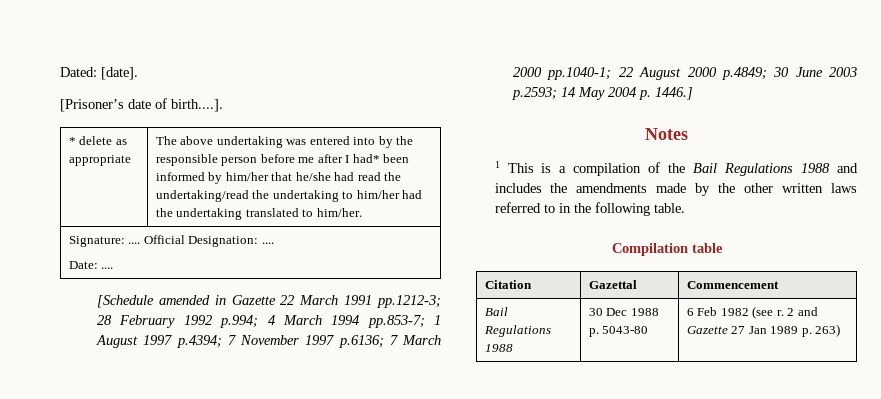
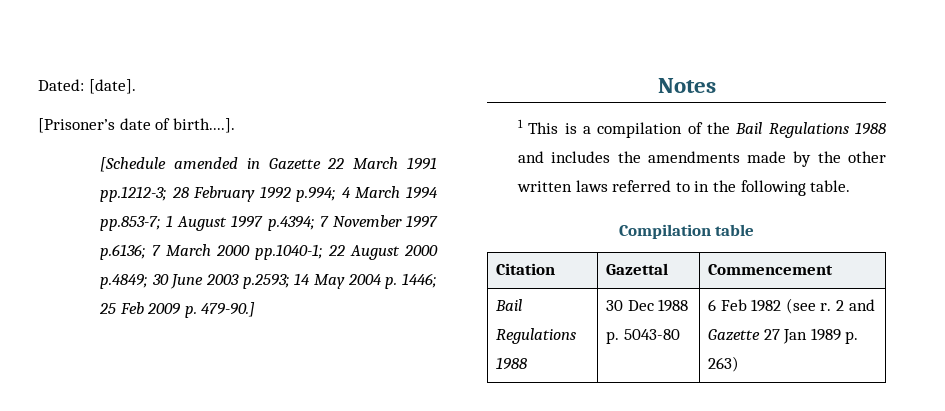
- * delete as appropriate | The above undertaking was entered into by the responsible person before me after I had* been informed by him/her that he/she had read the undertaking/read the undertaking to him/her had the undertaking translated to him/her.
- Signature: .... Official Designation: ....
- Date: ....
- [Schedule amended in Gazette 22 March 1991 pp.1212-3; 28 February 1992 p.994; 4 March 1994 pp.853-7; 1 August 1997 p.4394; 7 November 1997 p.6136; 7 March 2000 pp.1040-1; 22 August 2000 p.4849; 30 June 2003 p.2593; 14 May 2004 p. 1446.]
+ [Schedule amended in Gazette 22 March 1991 pp.1212-3; 28 February 1992 p.994; 4 March 1994 pp.853-7; 1 August 1997 p.4394; 7 November 1997 p.6136; 7 March 2000 pp.1040-1; 22 August 2000 p.4849; 30 June 2003 p.2593; 14 May 2004 p. 1446; 25 Feb 2009 p. 479-90.]

